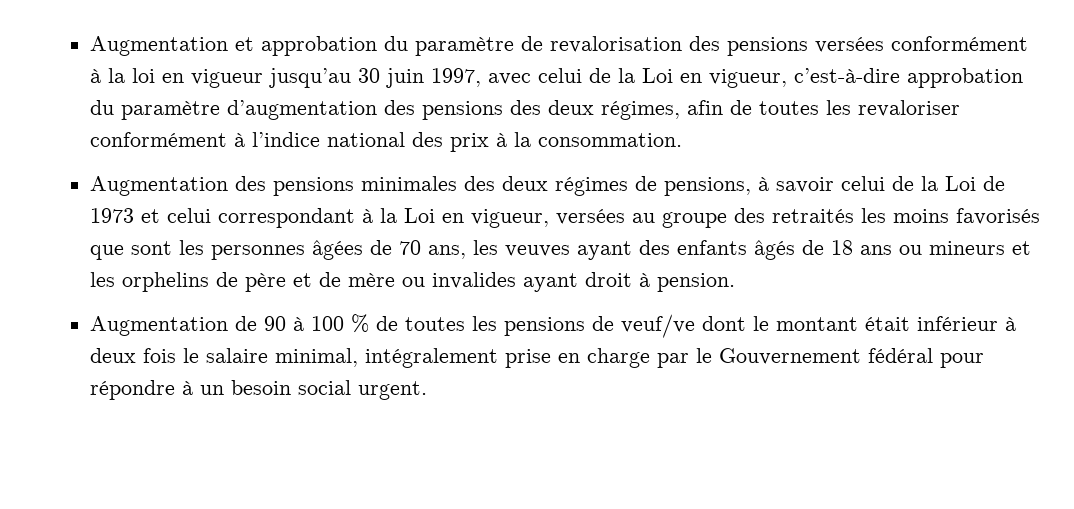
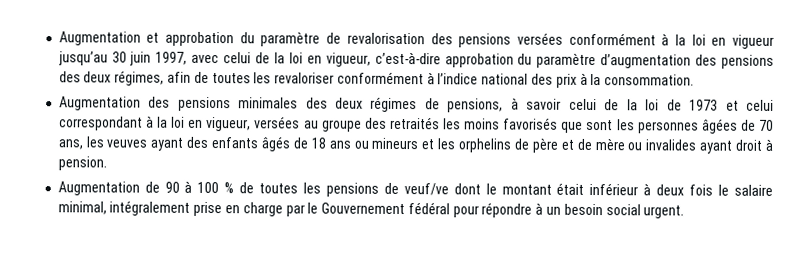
- Augmentation et approbation du paramètre de revalorisation des pensions versées conformément à la loi en vigueur jusqu’au 30 juin 1997, avec celui de la Loi en vigueur, c’est-à-dire approbation du paramètre d’augmentation des pensions des deux régimes, afin de toutes les revaloriser conformément à l’indice national des prix à la consommation.
+ Augmentation et approbation du paramètre de revalorisation des pensions versées conformément à la loi en vigueur jusqu’au 30 juin 1997, avec celui de la loi en vigueur, c’est-à-dire approbation du paramètre d’augmentation des pensions des deux régimes, afin de toutes les revaloriser conformément à l’indice national des prix à la consommation.
- Augmentation des pensions minimales des deux régimes de pensions, à savoir celui de la Loi de 1973 et celui correspondant à la Loi en vigueur, versées au groupe des retraités les moins favorisés que sont les personnes âgées de 70 ans, les veuves ayant des enfants âgés de 18 ans ou mineurs et les orphelins de père et de mère ou invalides ayant droit à pension.
+ Augmentation des pensions minimales des deux régimes de pensions, à savoir celui de la loi de 1973 et celui correspondant à la loi en vigueur, versées au groupe des retraités les moins favorisés que sont les personnes âgées de 70 ans, les veuves ayant des enfants âgés de 18 ans ou mineurs et les orphelins de père et de mère ou invalides ayant droit à pension.

